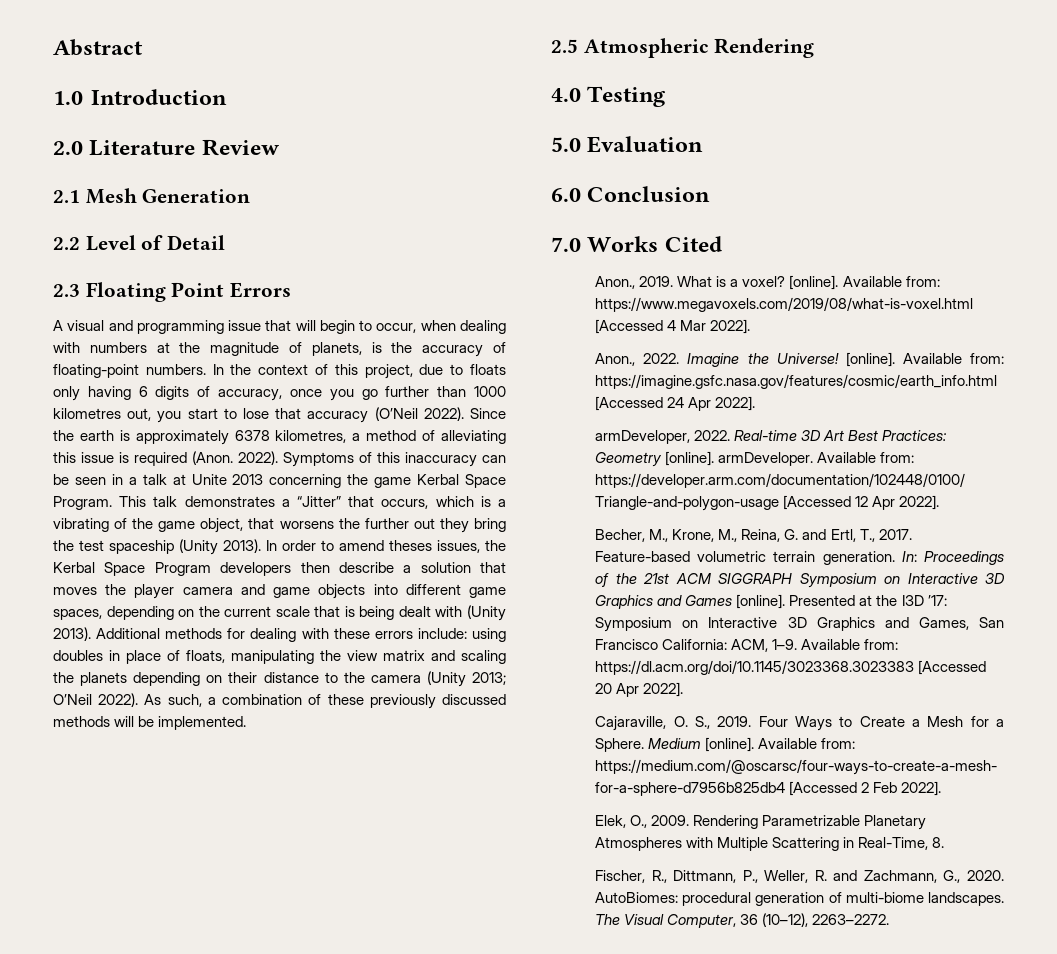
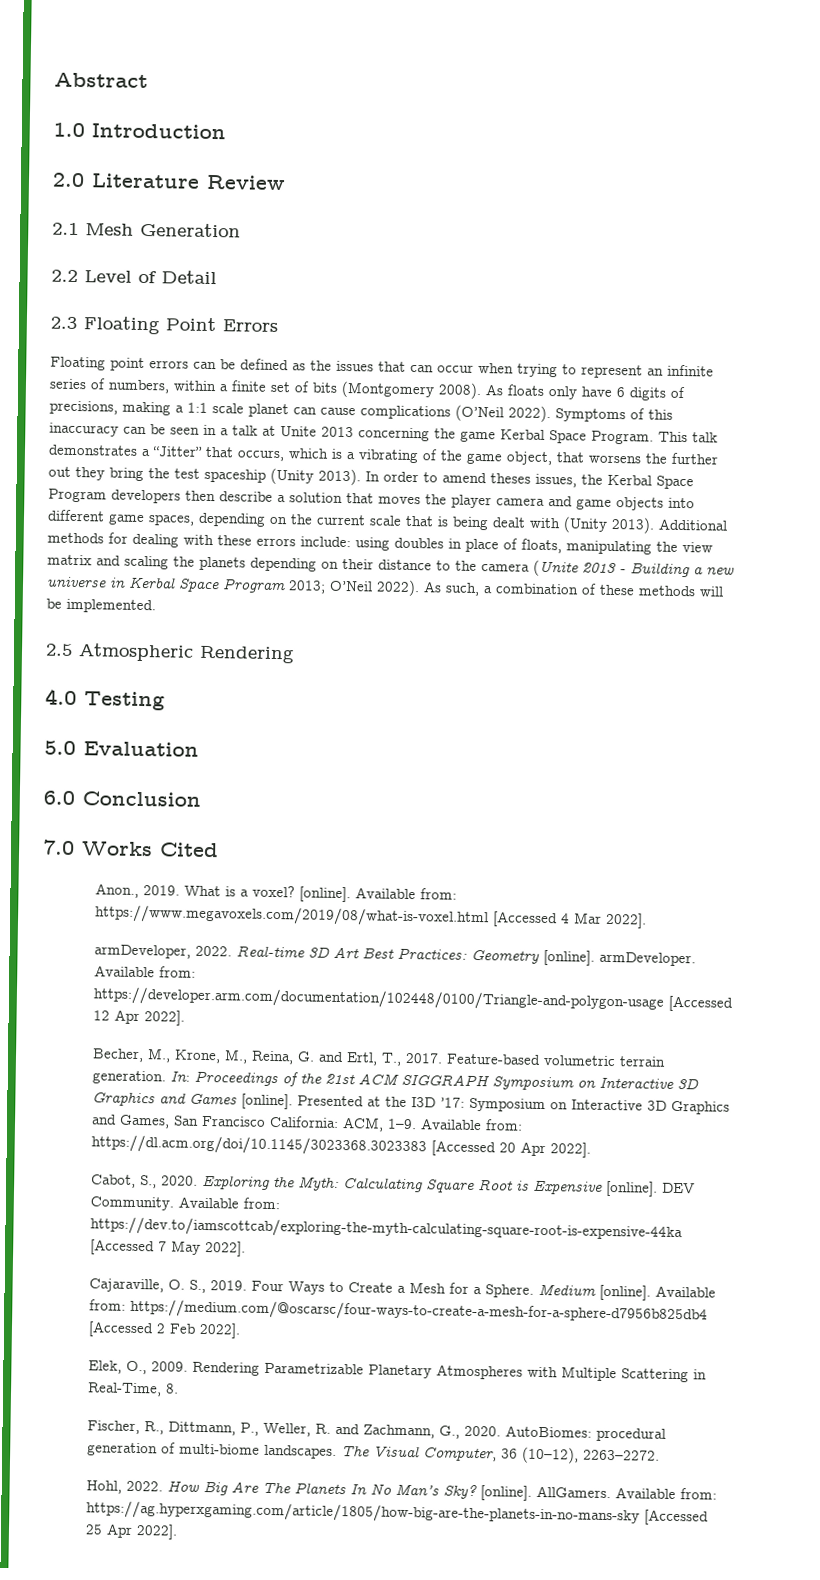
- A visual and programming issue that will begin to occur, when dealing with numbers at the magnitude of planets, is the accuracy of floating-point numbers. In the context of this project, due to floats only having 6 digits of accuracy, once you go further than 1000 kilometres out, you start to lose that accuracy (O’Neil 2022). Since the earth is approximately 6378 kilometres, a method of alleviating this issue is required (Anon. 2022).
+ Floating point errors can be defined as the issues that can occur when trying to represent an infinite series of numbers, within a finite set of bits (Montgomery 2008). As floats only have 6 digits of precisions, making a 1:1 scale planet can cause complications (O’Neil 2022).
- Additional methods for dealing with these errors include: using doubles in place of floats, manipulating the view matrix and scaling the planets depending on their distance to the camera (Unity 2013; O’Neil 2022).
+ Additional methods for dealing with these errors include: using doubles in place of floats, manipulating the view matrix and scaling the planets depending on their distance to the camera (Unite 2013 - Building a new universe in Kerbal Space Program 2013; O’Neil 2022).
- As such, a combination of these previously discussed methods will be implemented.
+ As such, a combination of these methods will be implemented.
- Anon., 2022. Imagine the Universe! [online]. Available from: https://imagine.gsfc.nasa.gov/features/cosmic/earth_info.html [Accessed 24 Apr 2022].
+ Cabot, S., 2020. Exploring the Myth: Calculating Square Root is Expensive [online]. DEV Community. Available from: https://dev.to/iamscottcab/exploring-the-myth-calculating-square-root-is-expensive-44ka [Accessed 7 May 2022].
+ Hohl, 2022. How Big Are The Planets In No Man’s Sky? [online]. AllGamers. Available from: https://ag.hyperxgaming.com/article/1805/how-big-are-the-planets-in-no-mans-sky [Accessed 25 Apr 2022].

